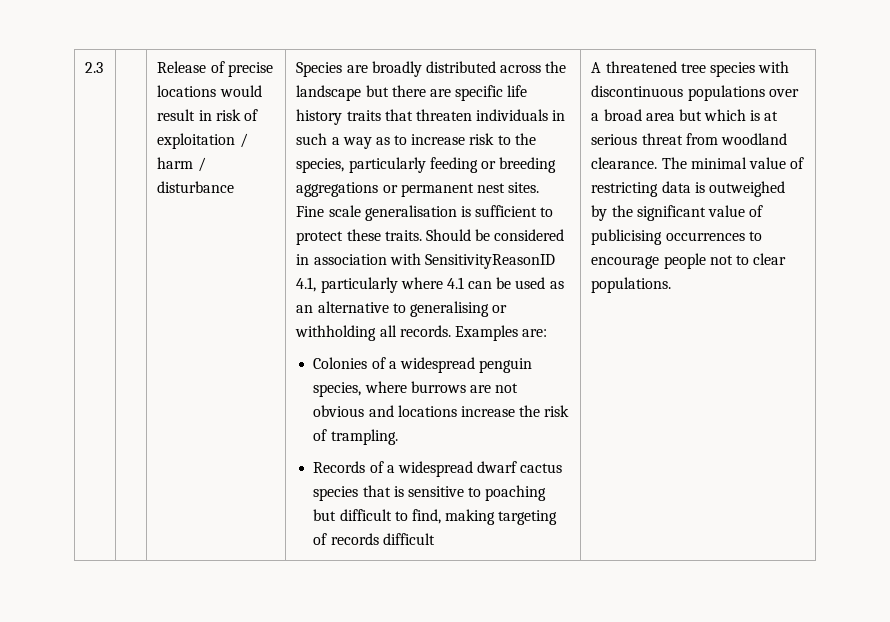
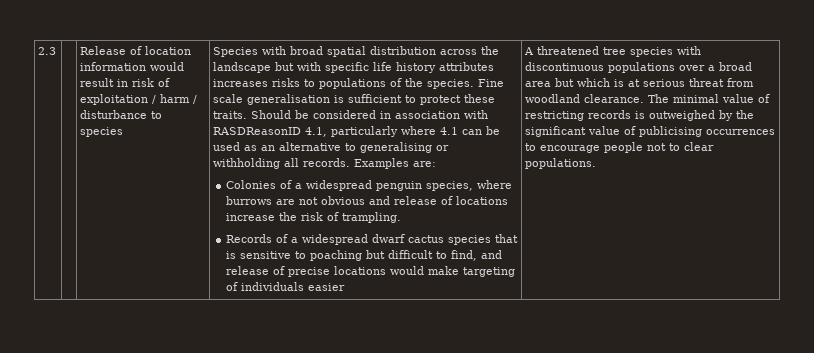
- Release of precise locations would result in risk of exploitation / harm / disturbance
+ Release of location information would result in risk of exploitation / harm / disturbance to species
- Species are broadly distributed across the landscape but there are specific life history traits that threaten individuals in such a way as to increase risk to the species, particularly feeding or breeding aggregations or permanent nest sites.
+ Species with broad spatial distribution across the landscape but with specific life history attributes increases risks to populations of the species.
- Should be considered in association with SensitivityReasonID 4.1, particularly where 4.1 can be used as an alternative to generalising or withholding all records.
+ Should be considered in association with RASDReasonID 4.1, particularly where 4.1 can be used as an alternative to generalising or withholding all records.
- Colonies of a widespread penguin species, where burrows are not obvious and locations increase the risk of trampling.
+ Colonies of a widespread penguin species, where burrows are not obvious and release of locations increase the risk of trampling.
- Records of a widespread dwarf cactus species that is sensitive to poaching but difficult to find, making targeting of records difficult
+ Records of a widespread dwarf cactus species that is sensitive to poaching but difficult to find, and release of precise locations would make targeting of individuals easier
- The minimal value of restricting data is outweighed by the significant value of publicising occurrences to encourage people not to clear populations.
+ The minimal value of restricting records is outweighed by the significant value of publicising occurrences to encourage people not to clear populations.

